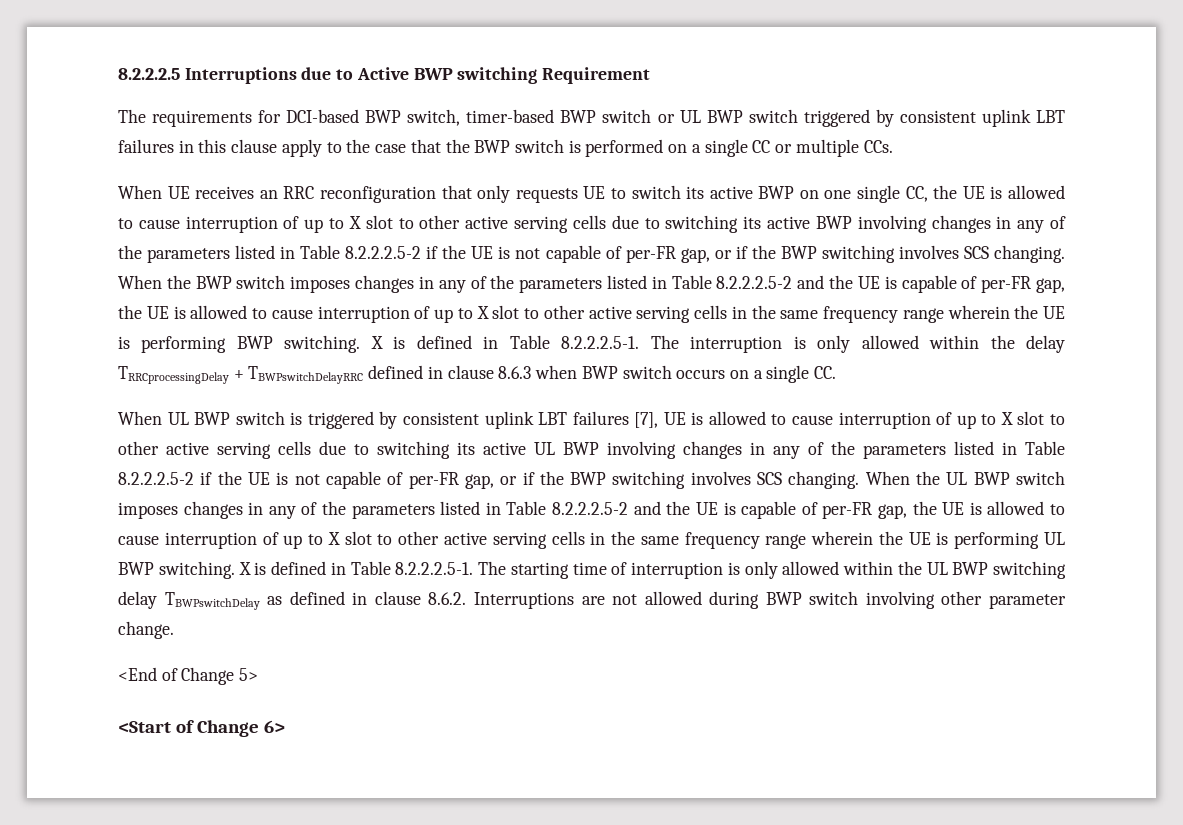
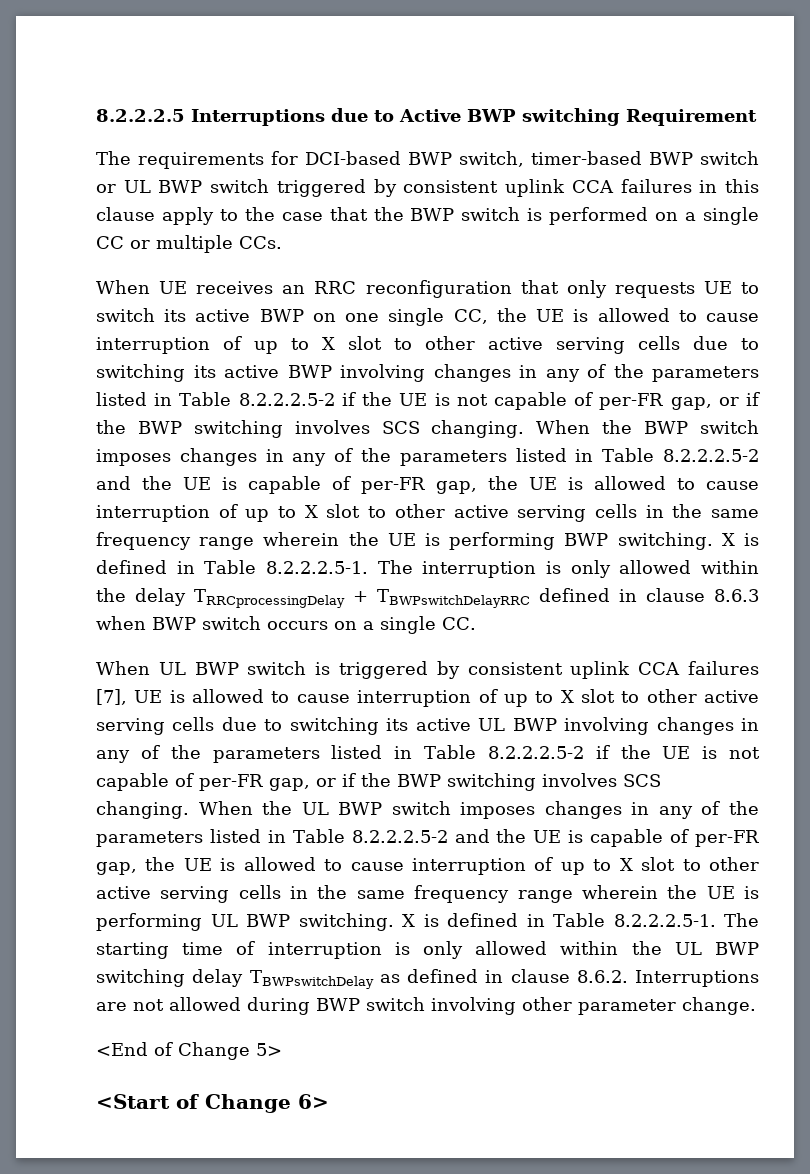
- The requirements for DCI-based BWP switch, timer-based BWP switch or UL BWP switch triggered by consistent uplink LBT failures in this clause apply to the case that the BWP switch is performed on a single CC or multiple CCs.
+ The requirements for DCI-based BWP switch, timer-based BWP switch or UL BWP switch triggered by consistent uplink CCA failures in this clause apply to the case that the BWP switch is performed on a single CC or multiple CCs.
- When UL BWP switch is triggered by consistent uplink LBT failures [7], UE is allowed to cause interruption of up to X slot to other active serving cells due to switching its active UL BWP involving changes in any of the parameters listed in Table 8.2.2.2.5-2 if the UE is not capable of per-FR gap, or if the BWP switching involves SCS changing.
+ When UL BWP switch is triggered by consistent uplink CCA failures [7], UE is allowed to cause interruption of up to X slot to other active serving cells due to switching its active UL BWP involving changes in any of the parameters listed in Table 8.2.2.2.5-2 if the UE is not capable of per-FR gap, or if the BWP switching involves SCS changing.

